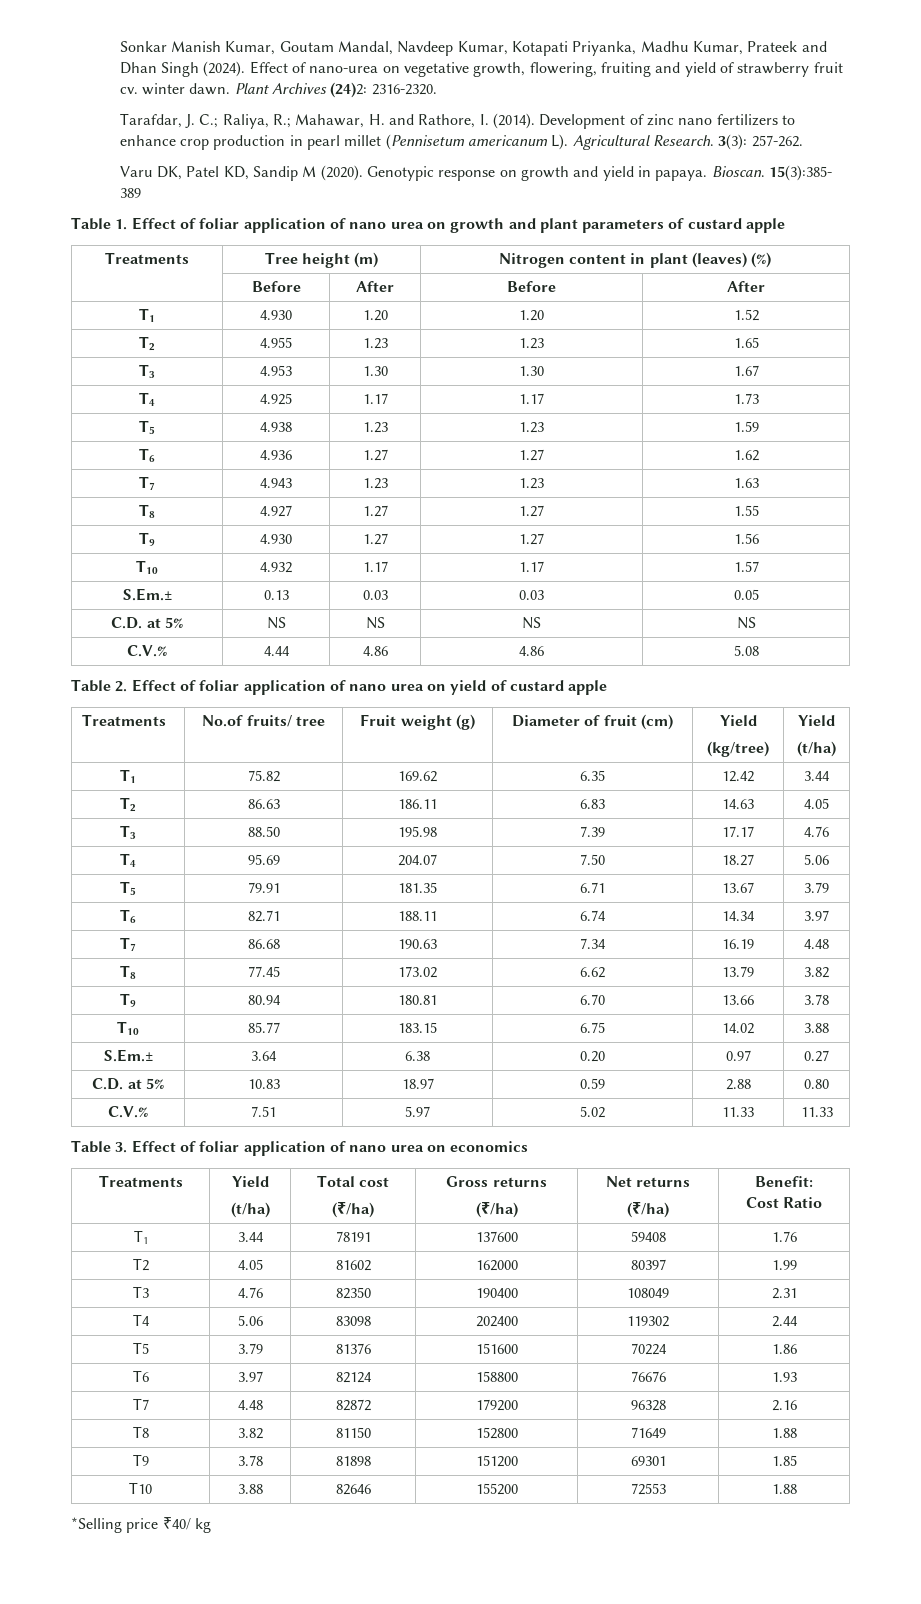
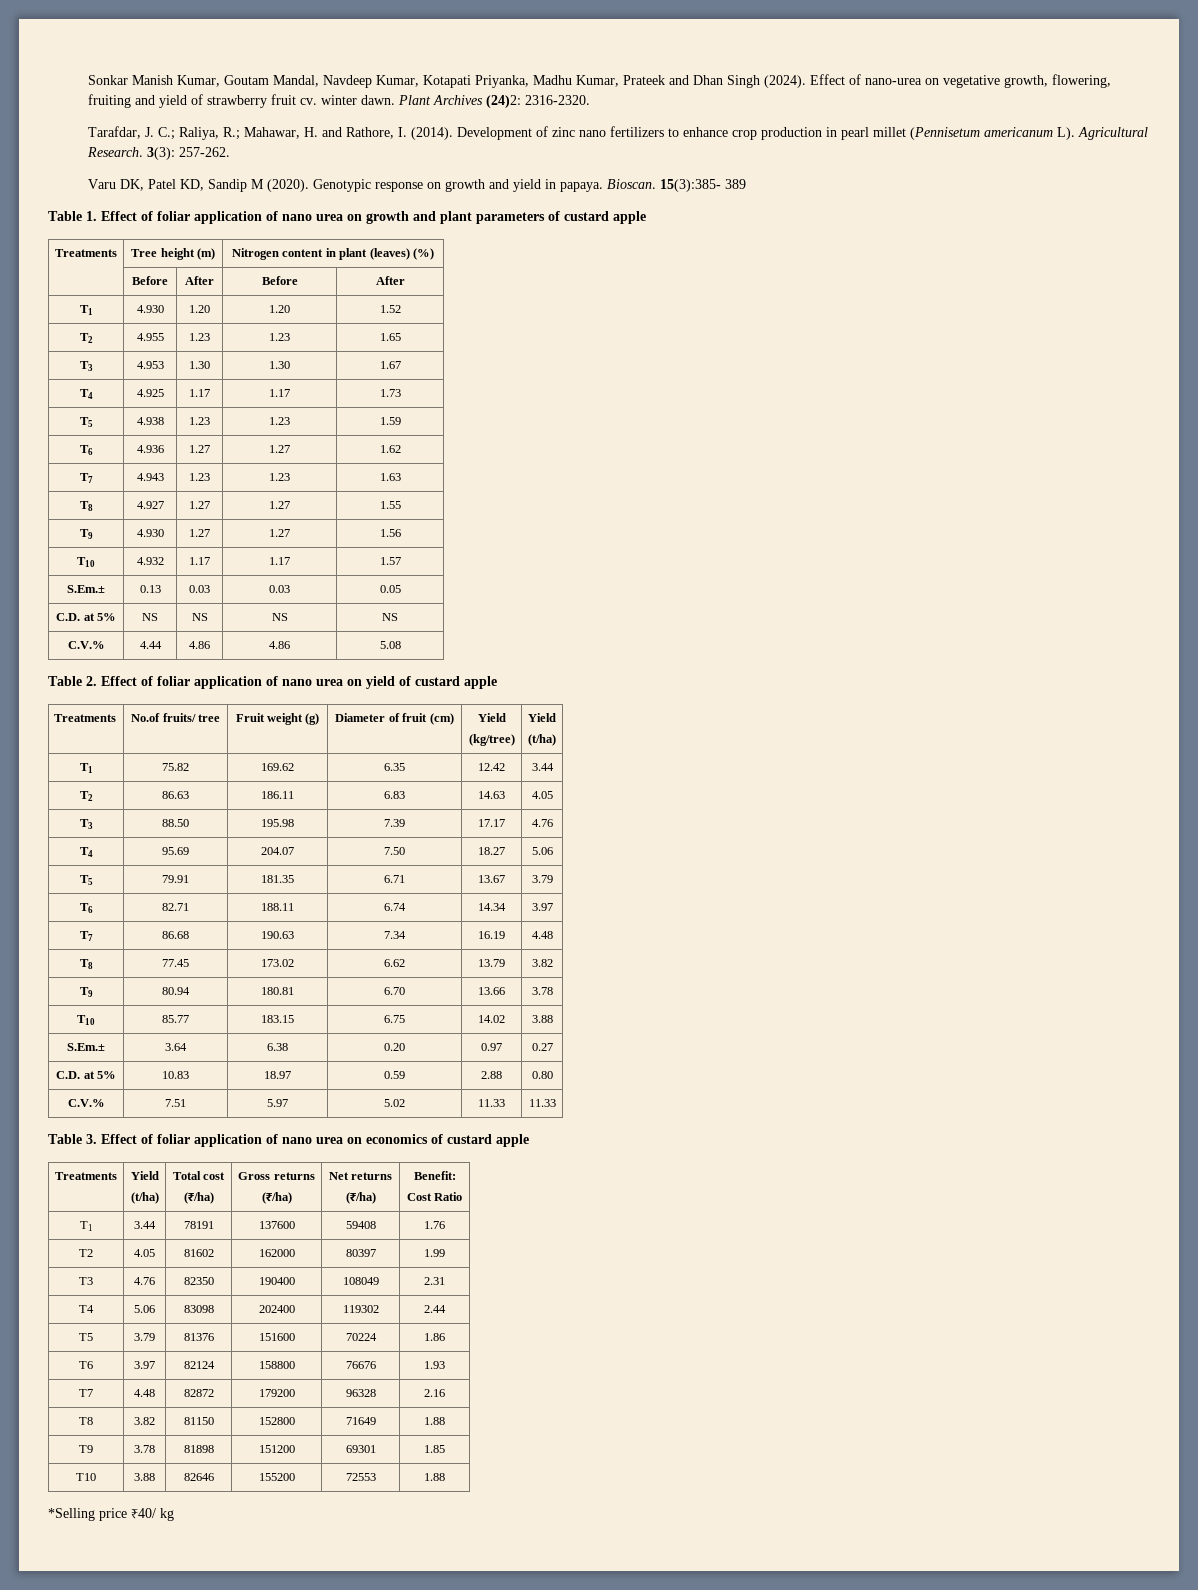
- Table 3. Effect of foliar application of nano urea on economics
+ Table 3. Effect of foliar application of nano urea on economics of custard apple

